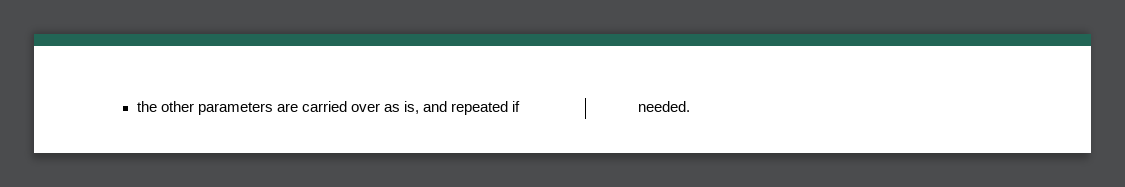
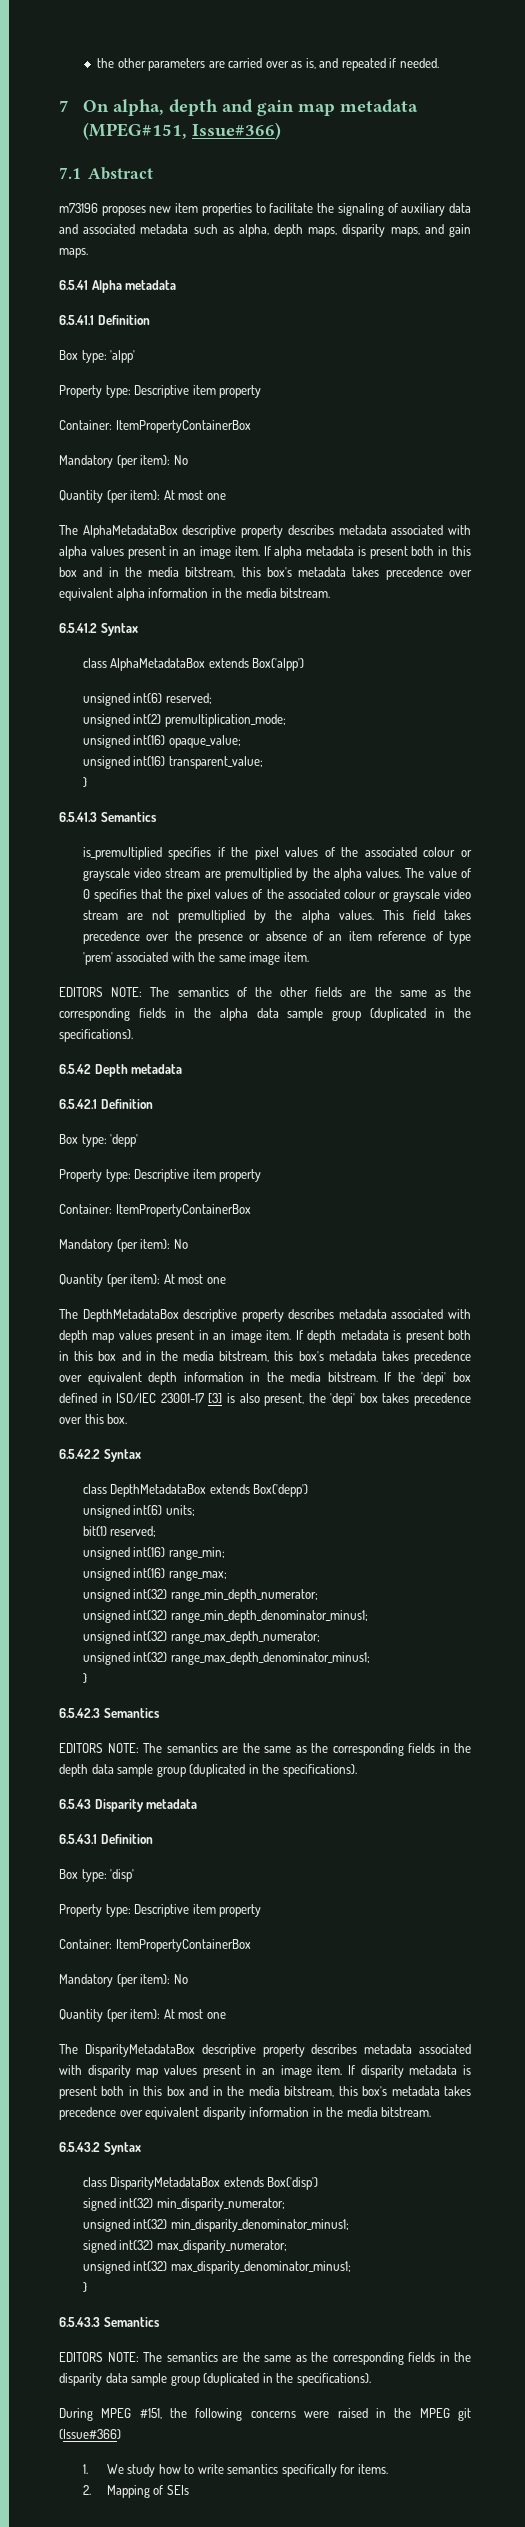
+ 7 On alpha, depth and gain map metadata (MPEG#151, Issue#366)
+ 7.1 Abstract
+ m73196 proposes new item properties to facilitate the signaling of auxiliary data and associated metadata such as alpha, depth maps, disparity maps, and gain maps.
+ 6.5.41 Alpha metadata
+ 6.5.41.1 Definition
+ Box type: 'alpp'
+ Property type: Descriptive item property
+ Container: ItemPropertyContainerBox
+ Mandatory (per item): No
+ Quantity (per item): At most one
+ The AlphaMetadataBox descriptive property describes metadata associated with alpha values present in an image item. If alpha metadata is present both in this box and in the media bitstream, this box's metadata takes precedence over equivalent alpha information in the media bitstream.
+ 6.5.41.2 Syntax
+ class AlphaMetadataBox extends Box('alpp')
+ unsigned int(6) reserved;
+ unsigned int(2) premultiplication_mode;
+ unsigned int(16) opaque_value;
+ unsigned int(16) transparent_value;
+ }
+ 6.5.41.3 Semantics
+ is_premultiplied specifies if the pixel values of the associated colour or grayscale video stream are premultiplied by the alpha values. The value of 0 specifies that the pixel values of the associated colour or grayscale video stream are not premultiplied by the alpha values. This field takes precedence over the presence or absence of an item reference of type 'prem' associated with the same image item.
+ EDITORS NOTE: The semantics of the other fields are the same as the corresponding fields in the alpha data sample group (duplicated in the specifications).
+ 6.5.42 Depth metadata
+ 6.5.42.1 Definition
+ Box type: 'depp'
+ Property type: Descriptive item property
+ Container: ItemPropertyContainerBox
+ Mandatory (per item): No
+ Quantity (per item): At most one
+ The DepthMetadataBox descriptive property describes metadata associated with depth map values present in an image item. If depth metadata is present both in this box and in the media bitstream, this box's metadata takes precedence over equivalent depth information in the media bitstream. If the 'depi' box defined in ISO/IEC 23001-17 [3] is also present, the 'depi' box takes precedence over this box.
+ 6.5.42.2 Syntax
+ class DepthMetadataBox extends Box('depp')
+ unsigned int(6) units;
+ bit(1) reserved;
+ unsigned int(16) range_min;
+ unsigned int(16) range_max;
+ unsigned int(32) range_min_depth_numerator;
+ unsigned int(32) range_min_depth_denominator_minus1;
+ unsigned int(32) range_max_depth_numerator;
+ unsigned int(32) range_max_depth_denominator_minus1;
+ }
+ 6.5.42.3 Semantics
+ EDITORS NOTE: The semantics are the same as the corresponding fields in the depth data sample group (duplicated in the specifications).
+ 6.5.43 Disparity metadata
+ 6.5.43.1 Definition
+ Box type: 'disp'
+ Property type: Descriptive item property
+ Container: ItemPropertyContainerBox
+ Mandatory (per item): No
+ Quantity (per item): At most one
+ The DisparityMetadataBox descriptive property describes metadata associated with disparity map values present in an image item. If disparity metadata is present both in this box and in the media bitstream, this box's metadata takes precedence over equivalent disparity information in the media bitstream.
+ 6.5.43.2 Syntax
+ class DisparityMetadataBox extends Box('disp')
+ signed int(32) min_disparity_numerator;
+ unsigned int(32) min_disparity_denominator_minus1;
+ signed int(32) max_disparity_numerator;
+ unsigned int(32) max_disparity_denominator_minus1;
+ }
+ 6.5.43.3 Semantics
+ EDITORS NOTE: The semantics are the same as the corresponding fields in the disparity data sample group (duplicated in the specifications).
+ During MPEG #151, the following concerns were raised in the MPEG git (Issue#366)
+ 1. We study how to write semantics specifically for items.
+ 2. Mapping of SEIs

